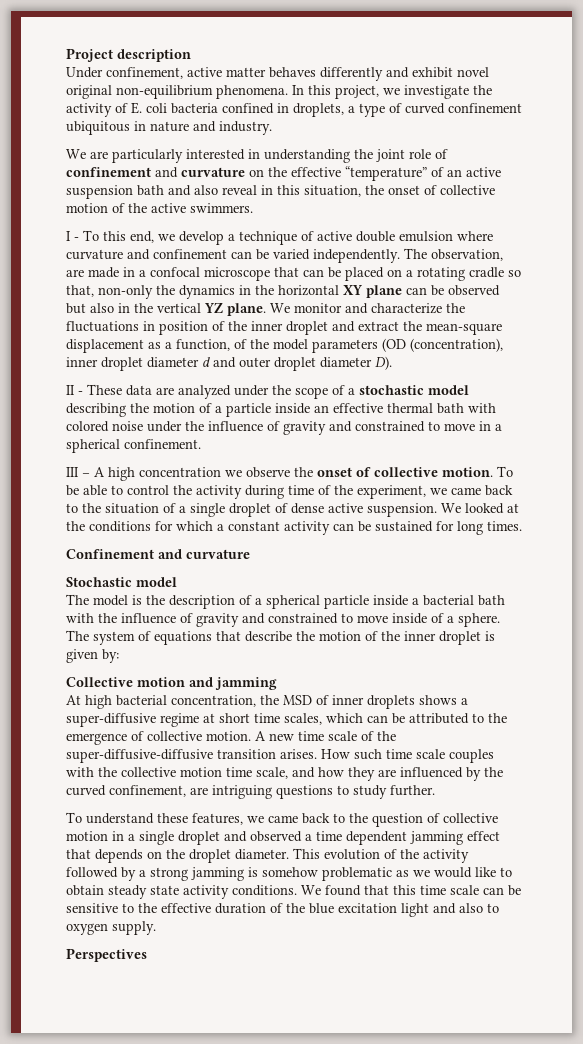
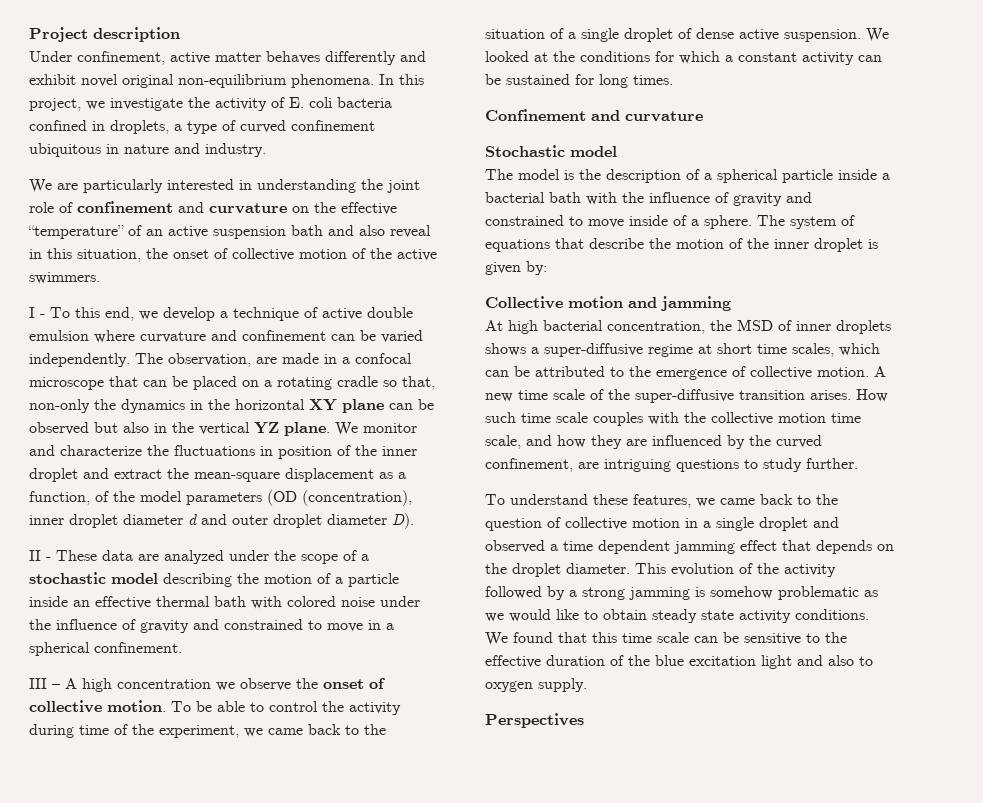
- A new time scale of the super-diffusive-diffusive transition arises.
+ A new time scale of the super-diffusive transition arises.

